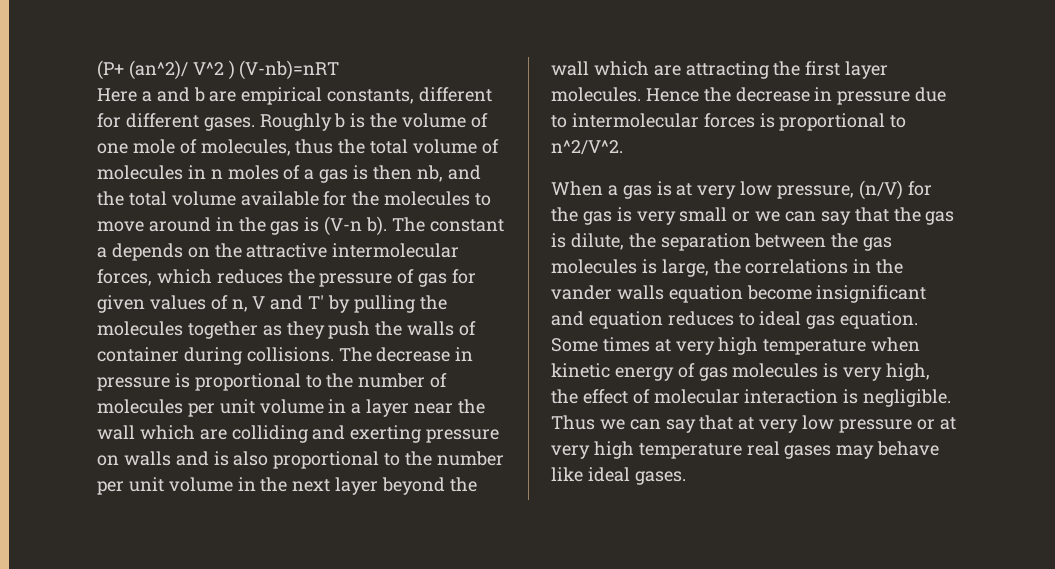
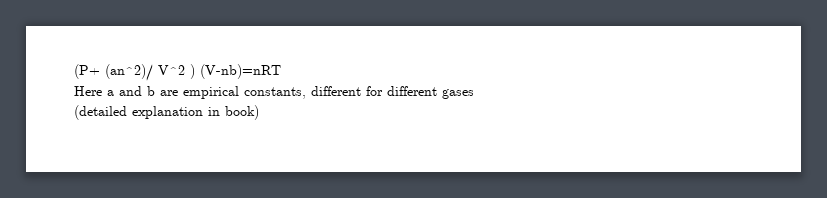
- Here a and b are empirical constants, different for different gases. Roughly b is the volume of one mole of molecules, thus the total volume of molecules in n moles of a gas is then nb, and the total volume available for the molecules to move around in the gas is (V-n b). The constant a depends on the attractive intermolecular forces, which reduces the pressure of gas for given values of n, V and T' by pulling the molecules together as they push the walls of container during collisions. The decrease in pressure is proportional to the number of molecules per unit volume in a layer near the wall which are colliding and exerting pressure on walls and is also proportional to the number per unit volume in the next layer beyond the wall which are attracting the first layer molecules. Hence the decrease in pressure due to intermolecular forces is proportional to n^2/V^2.
- When a gas is at very low pressure, (n/V) for the gas is very small or we can say that the gas is dilute, the separation between the gas molecules is large, the correlations in the vander walls equation become insignificant and equation reduces to ideal gas equation. Some times at very high temperature when kinetic energy of gas molecules is very high, the effect of molecular interaction is negligible. Thus we can say that at very low pressure or at very high temperature real gases may behave like ideal gases.
+ Here a and b are empirical constants, different for different gases
+ (detailed explanation in book)

